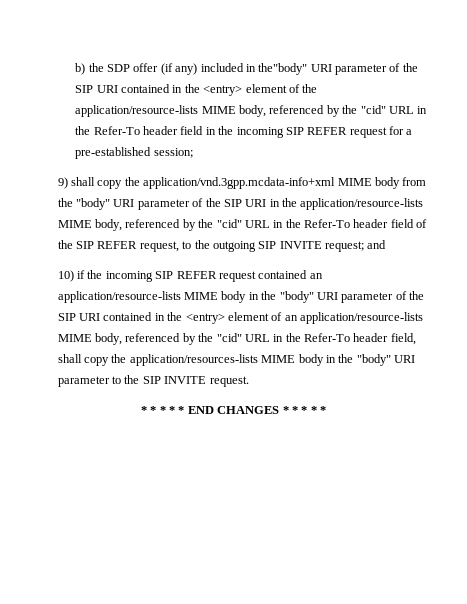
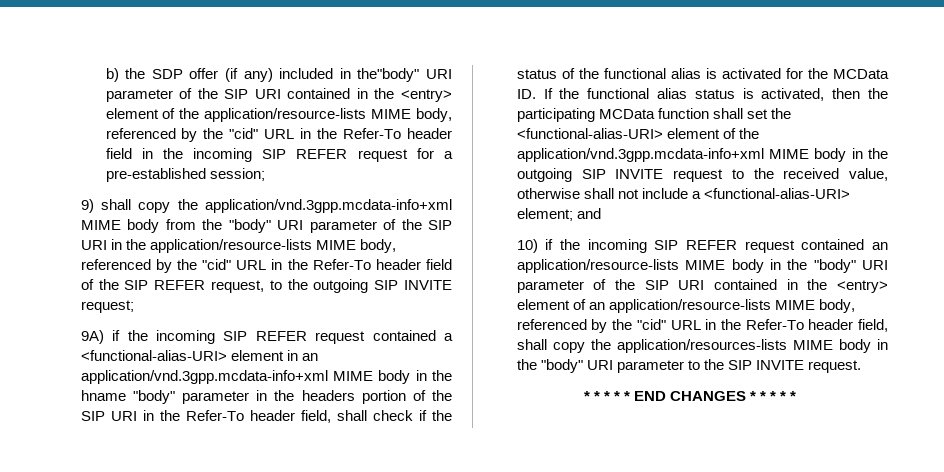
- 9) shall copy the application/vnd.3gpp.mcdata-info+xml MIME body from the "body" URI parameter of the SIP URI in the application/resource-lists MIME body, referenced by the "cid" URL in the Refer-To header field of the SIP REFER request, to the outgoing SIP INVITE request; and
+ 9) shall copy the application/vnd.3gpp.mcdata-info+xml MIME body from the "body" URI parameter of the SIP URI in the application/resource-lists MIME body, referenced by the "cid" URL in the Refer-To header field of the SIP REFER request, to the outgoing SIP INVITE request;
+ 9A) if the incoming SIP REFER request contained a <functional-alias-URI> element in an application/vnd.3gpp.mcdata-info+xml MIME body in the hname "body" parameter in the headers portion of the SIP URI in the Refer-To header field, shall check if the status of the functional alias is activated for the MCData ID. If the functional alias status is activated, then the participating MCData function shall set the <functional-alias-URI> element of the application/vnd.3gpp.mcdata-info+xml MIME body in the outgoing SIP INVITE request to the received value, otherwise shall not include a <functional-alias-URI> element; and

